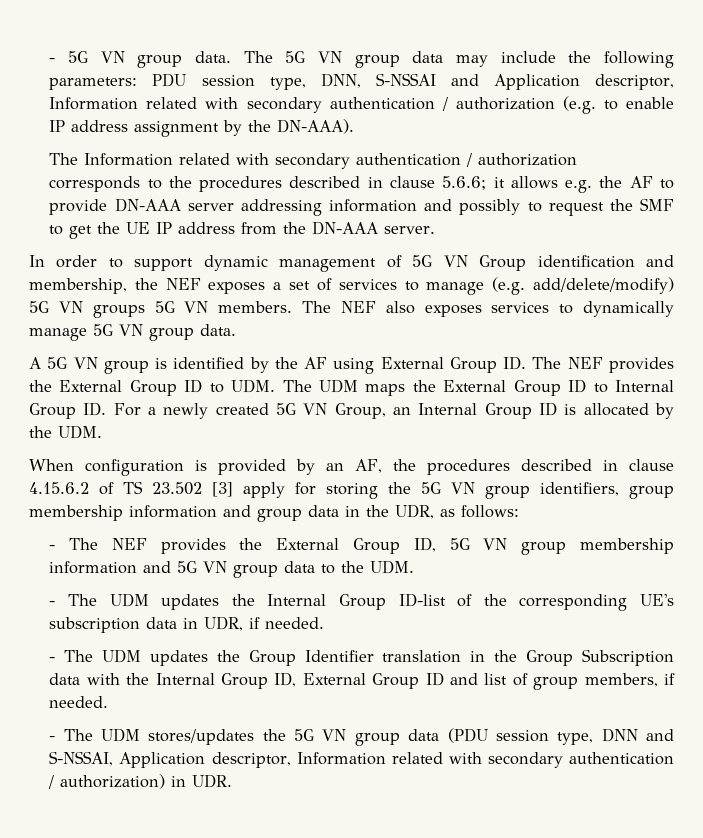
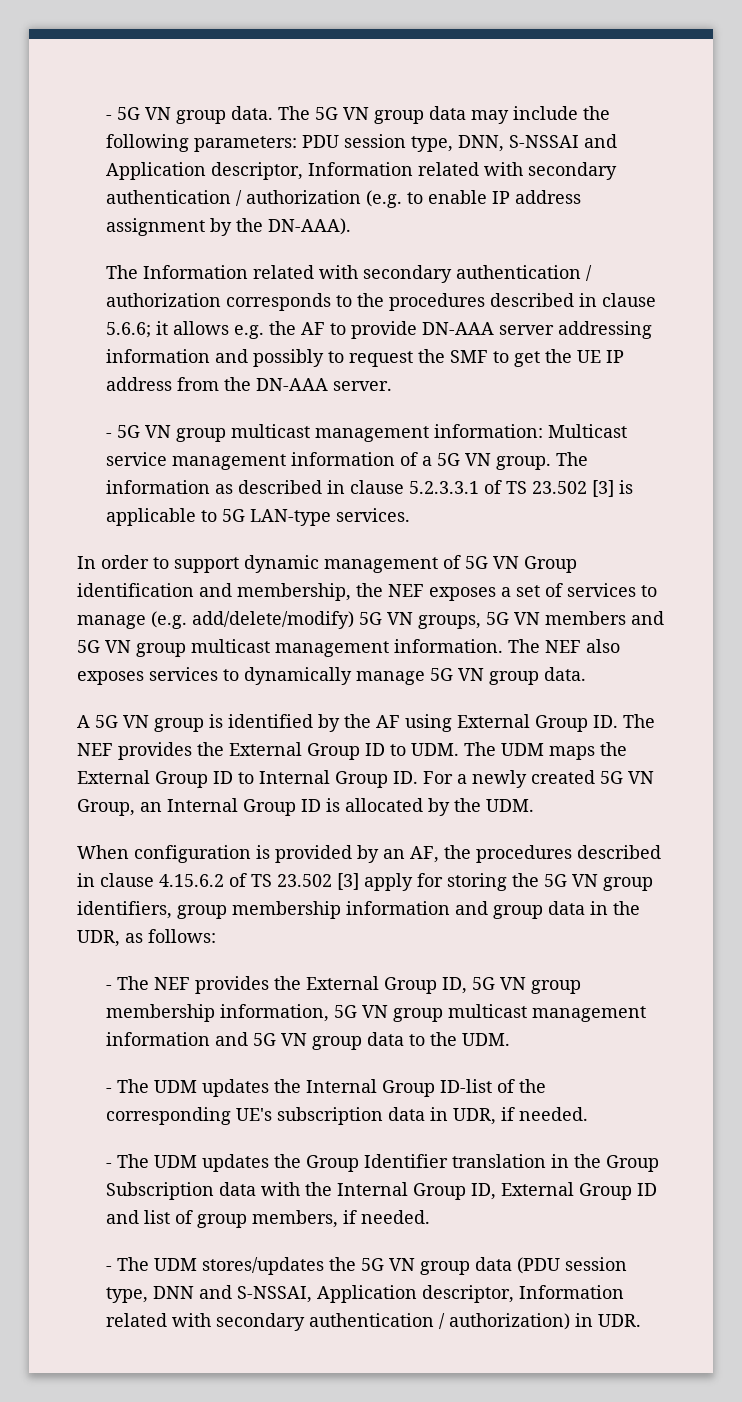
+ - 5G VN group multicast management information: Multicast service management information of a 5G VN group. The information as described in clause 5.2.3.3.1 of TS 23.502 [3] is applicable to 5G LAN-type services.
- In order to support dynamic management of 5G VN Group identification and membership, the NEF exposes a set of services to manage (e.g. add/delete/modify) 5G VN groups 5G VN members.
+ In order to support dynamic management of 5G VN Group identification and membership, the NEF exposes a set of services to manage (e.g. add/delete/modify) 5G VN groups, 5G VN members and 5G VN group multicast management information.
- - The NEF provides the External Group ID, 5G VN group membership information and 5G VN group data to the UDM.
+ - The NEF provides the External Group ID, 5G VN group membership information, 5G VN group multicast management information and 5G VN group data to the UDM.

